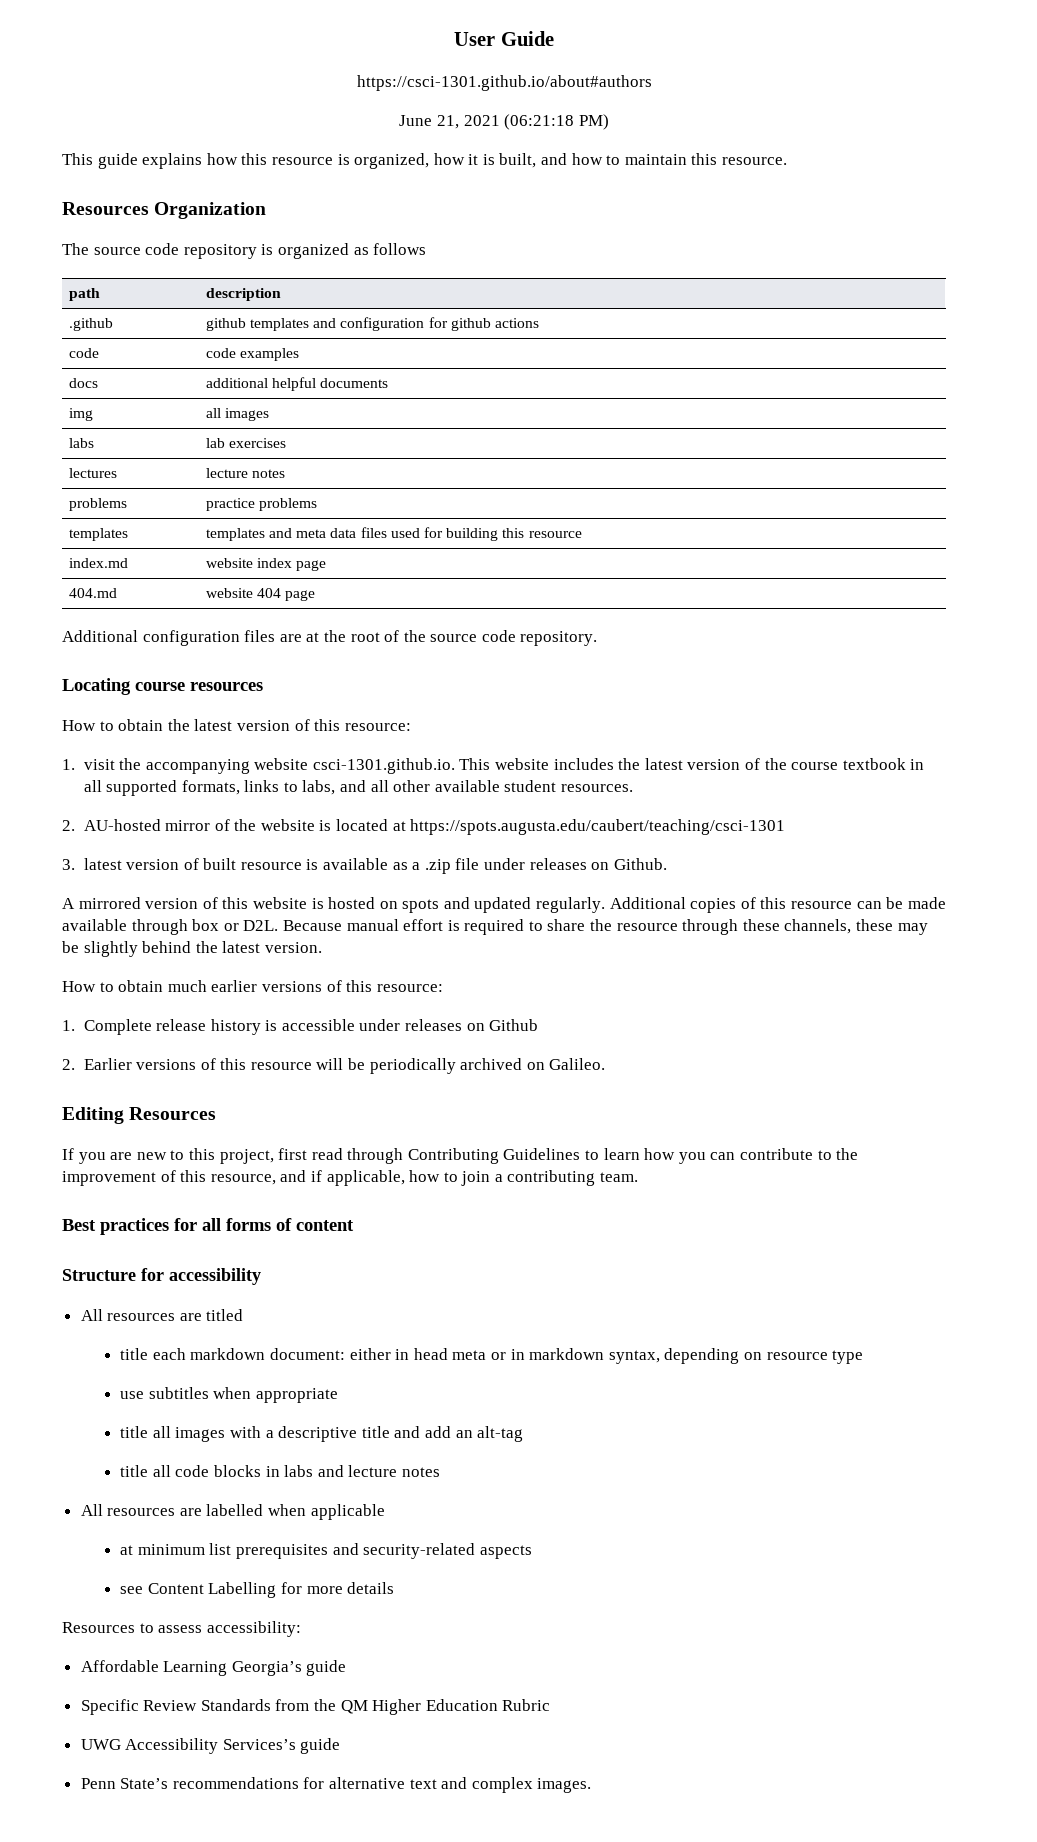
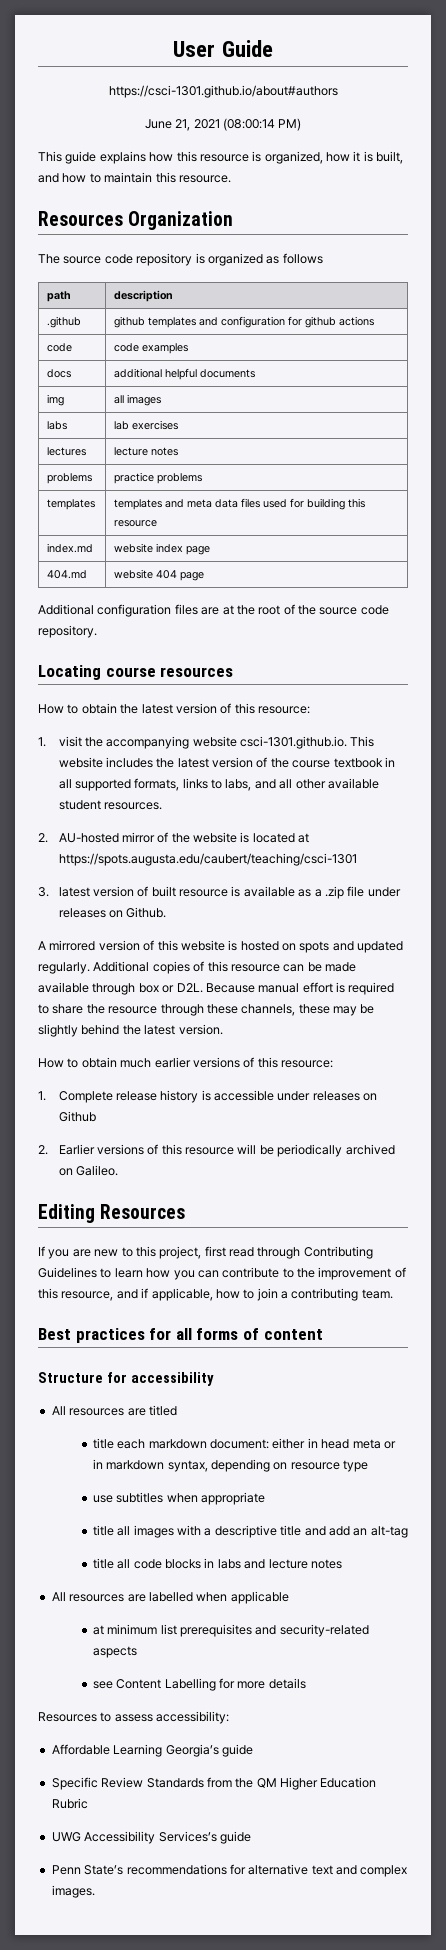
- June 21, 2021 (06:21:18 PM)
+ June 21, 2021 (08:00:14 PM)

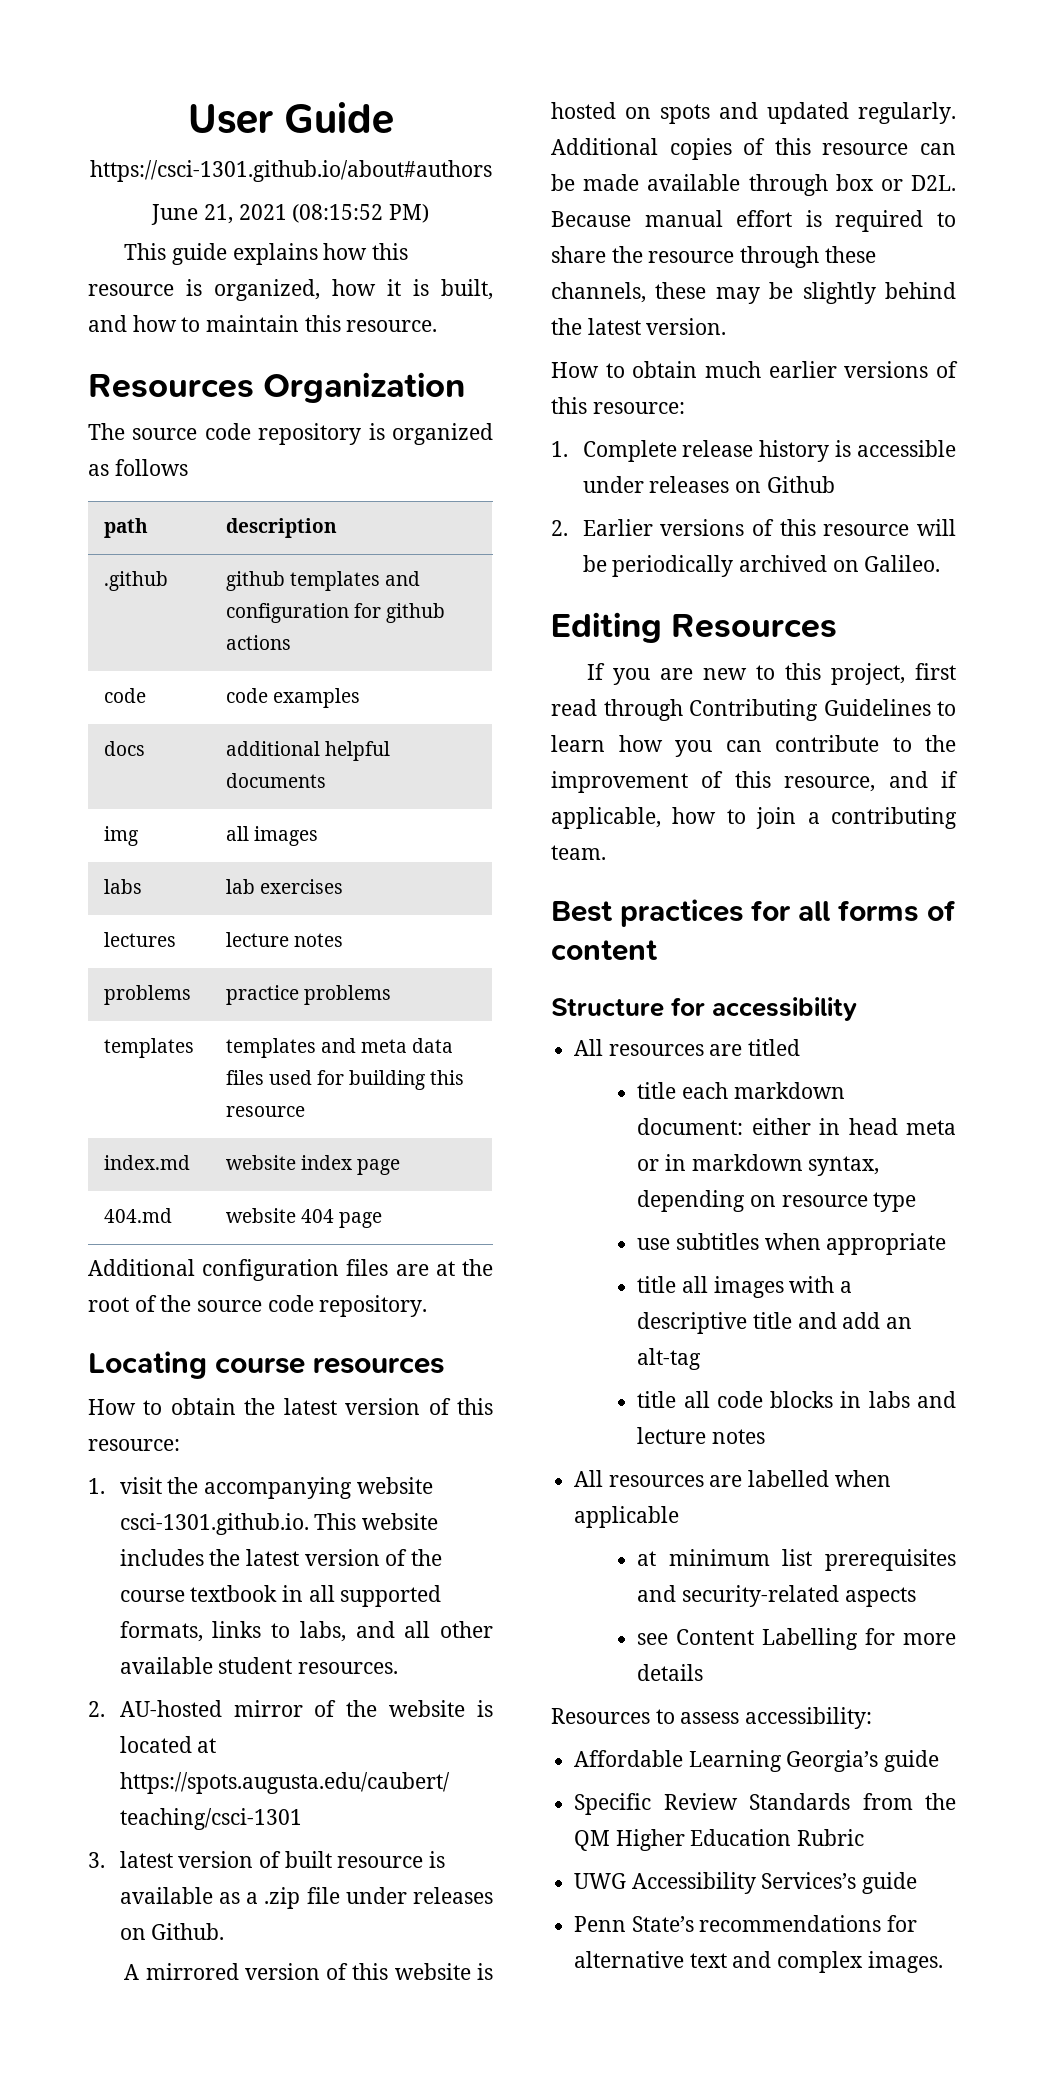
- June 21, 2021 (08:00:14 PM)
+ June 21, 2021 (08:15:52 PM)

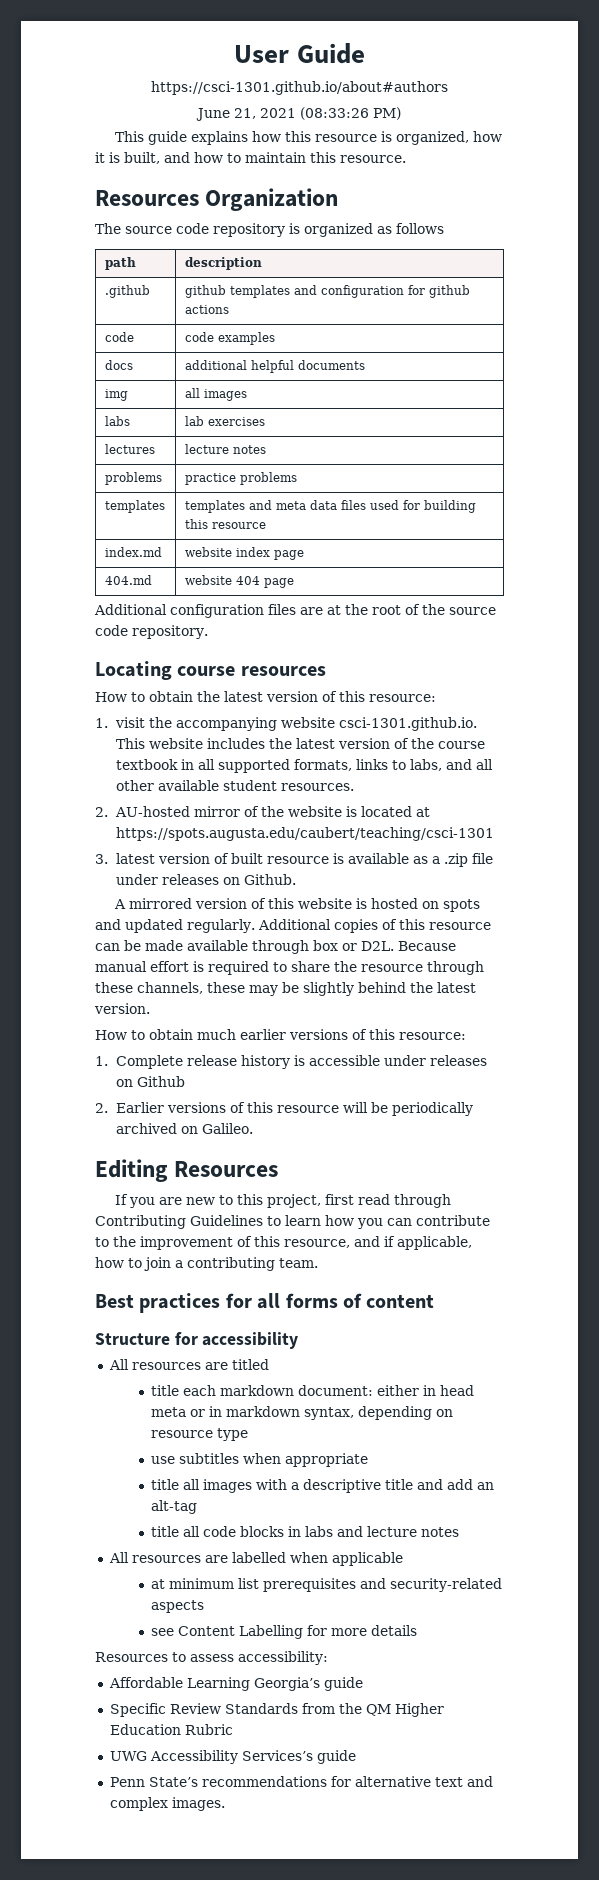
- June 21, 2021 (08:15:52 PM)
+ June 21, 2021 (08:33:26 PM)

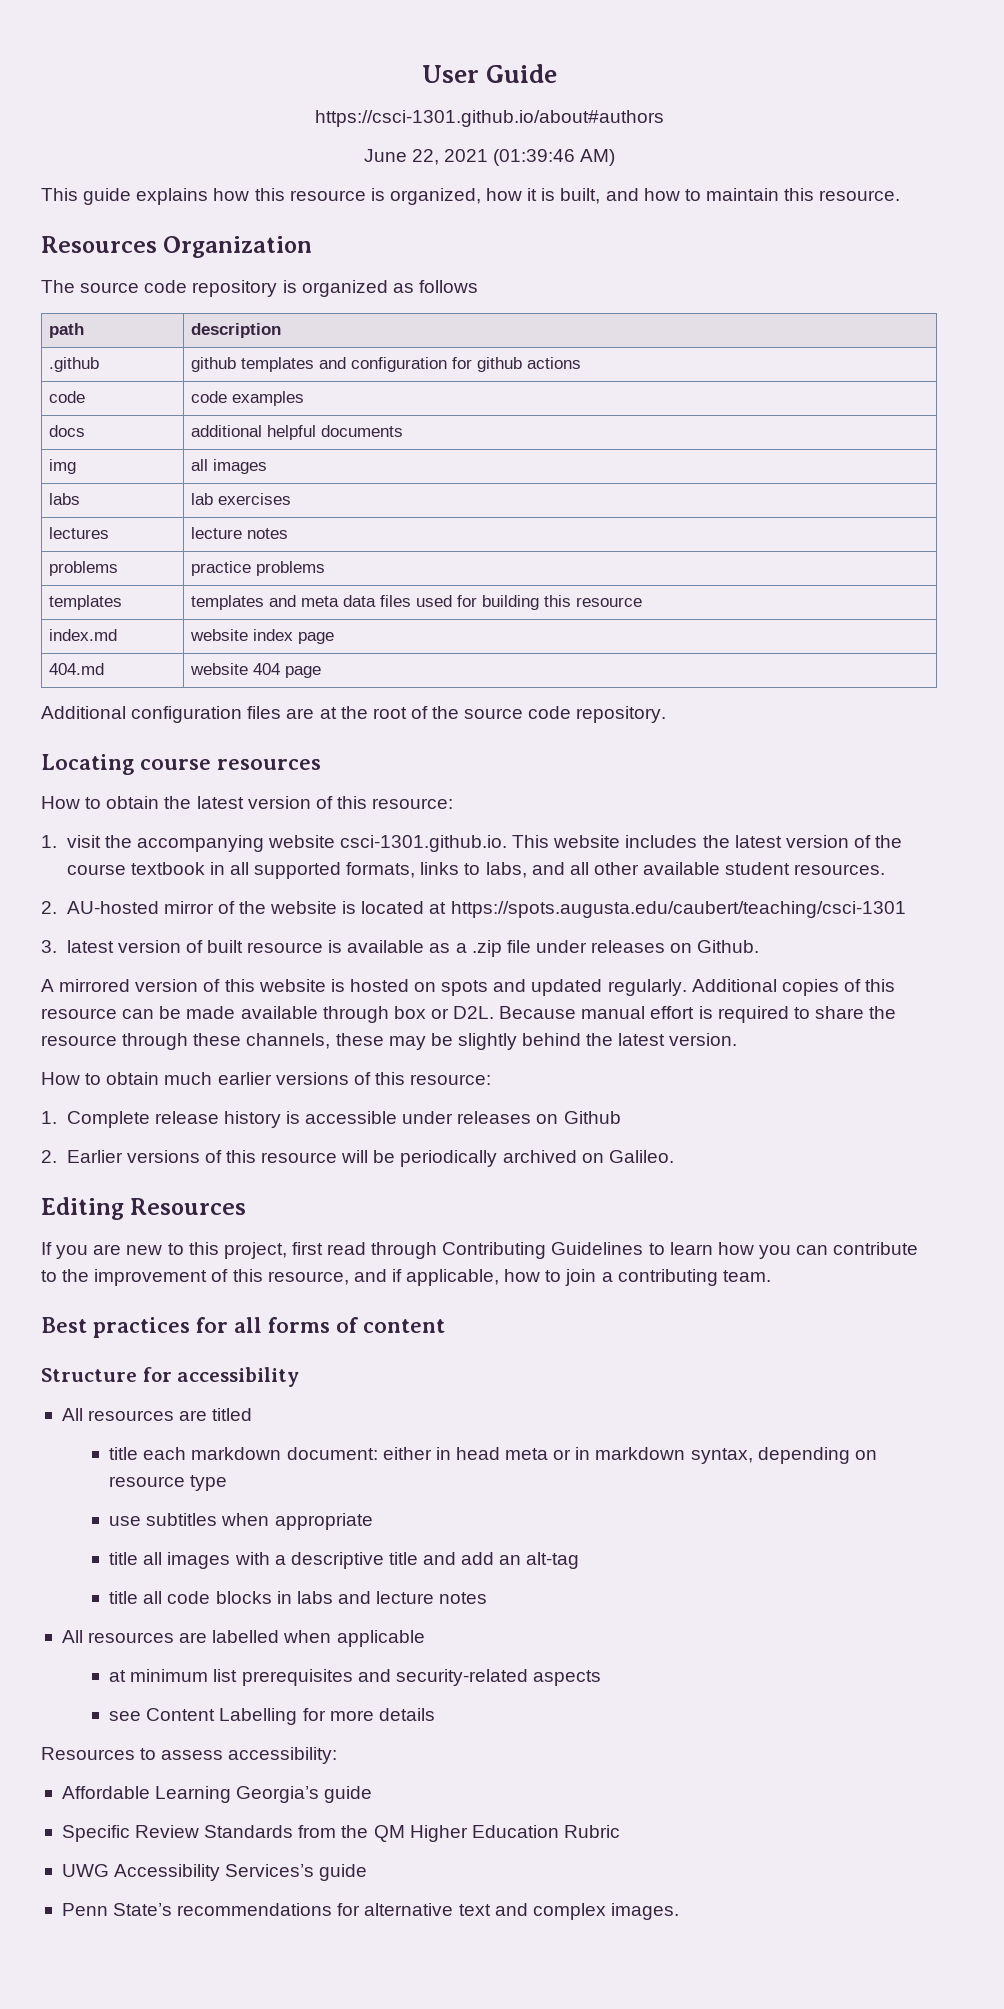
- June 21, 2021 (08:33:26 PM)
+ June 22, 2021 (01:39:46 AM)

